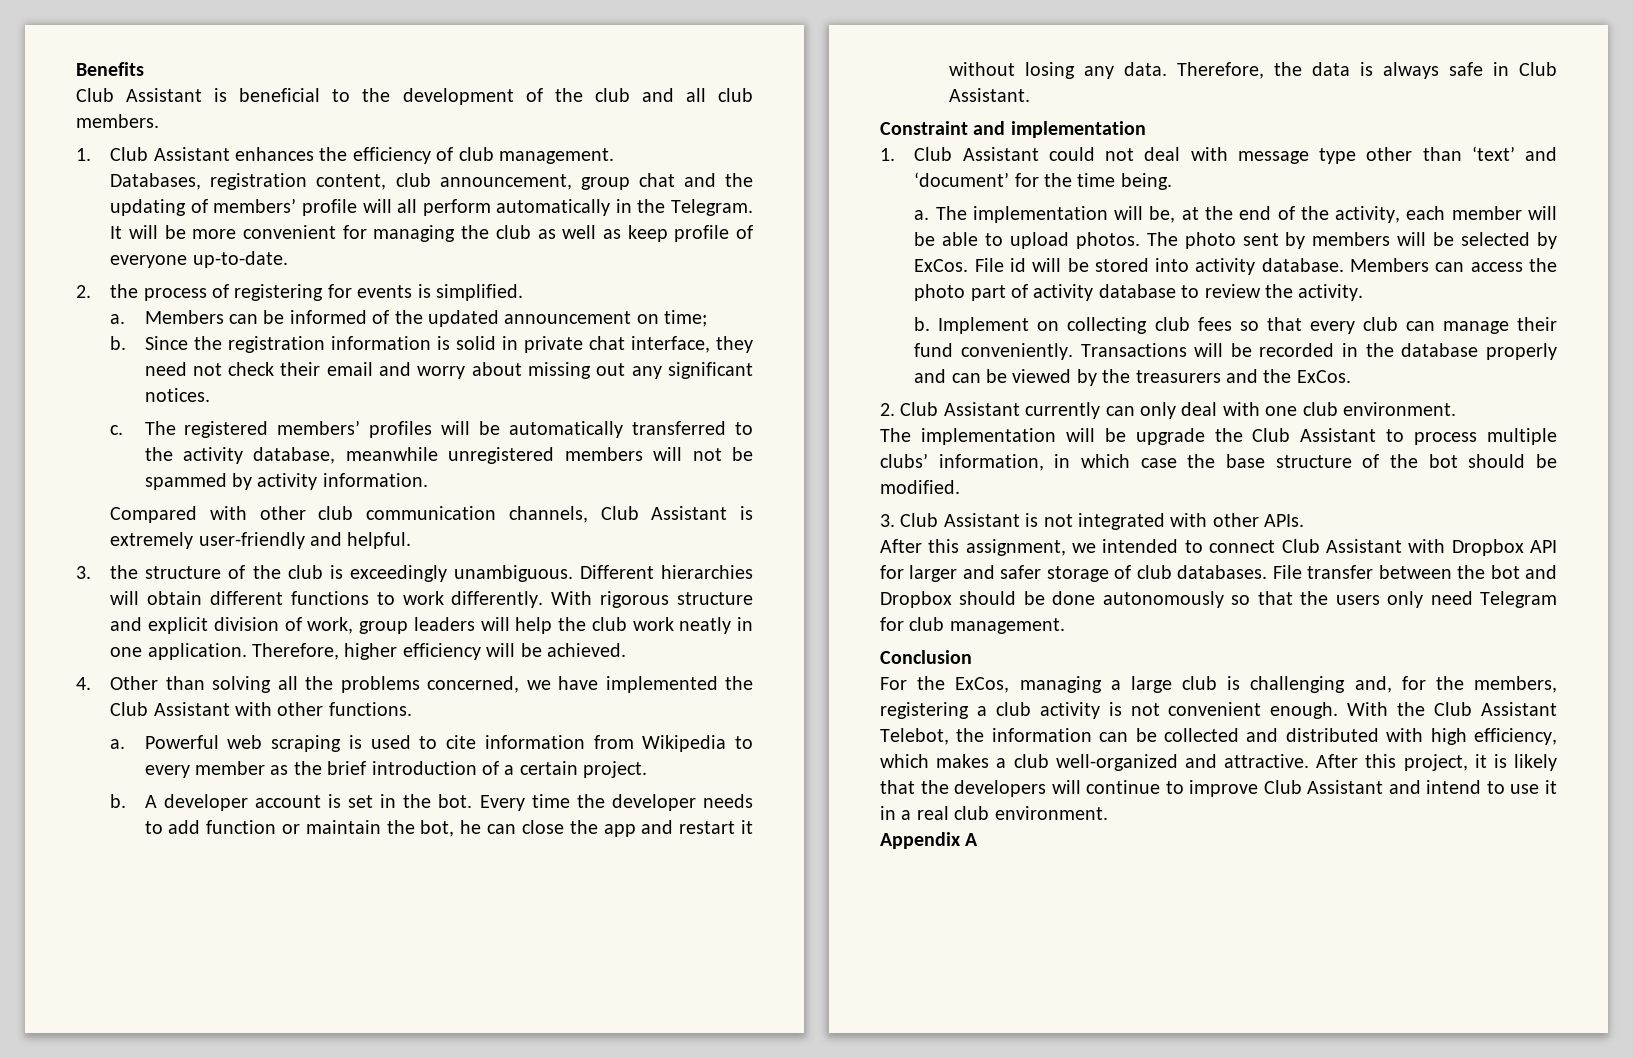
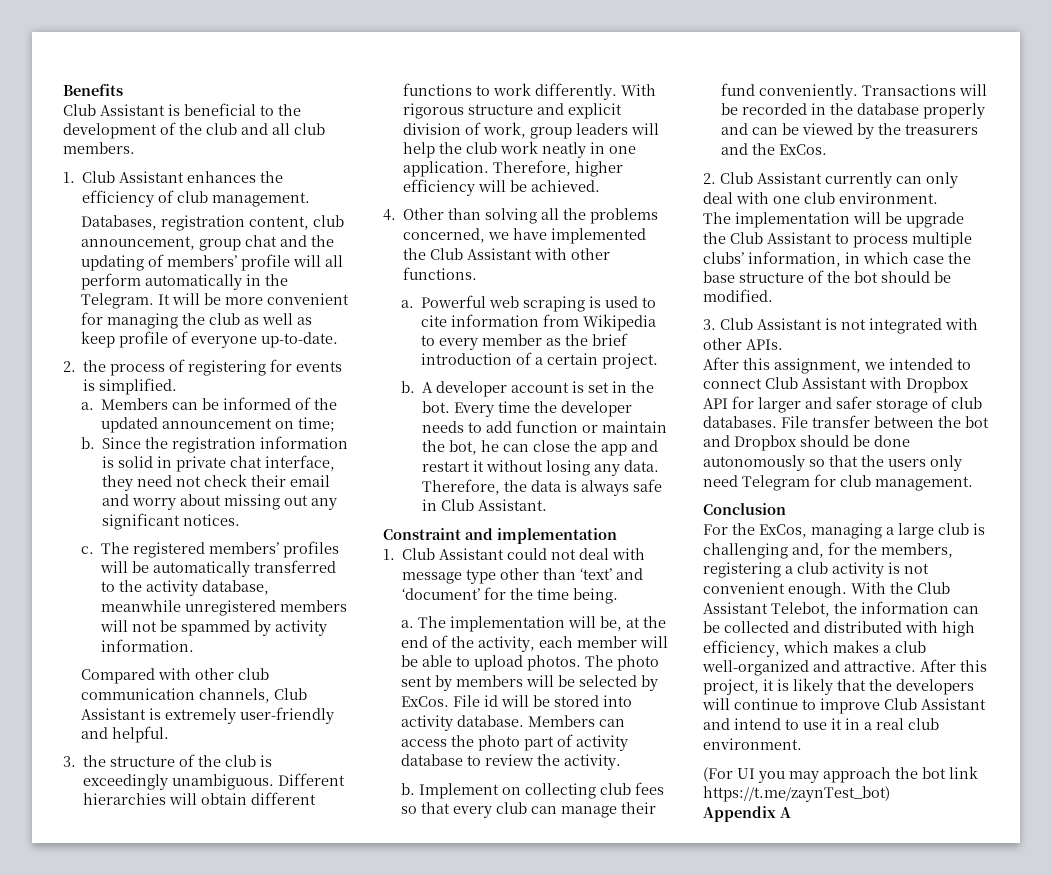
+ (For UI you may approach the bot link https://t.me/zaynTest_bot)

